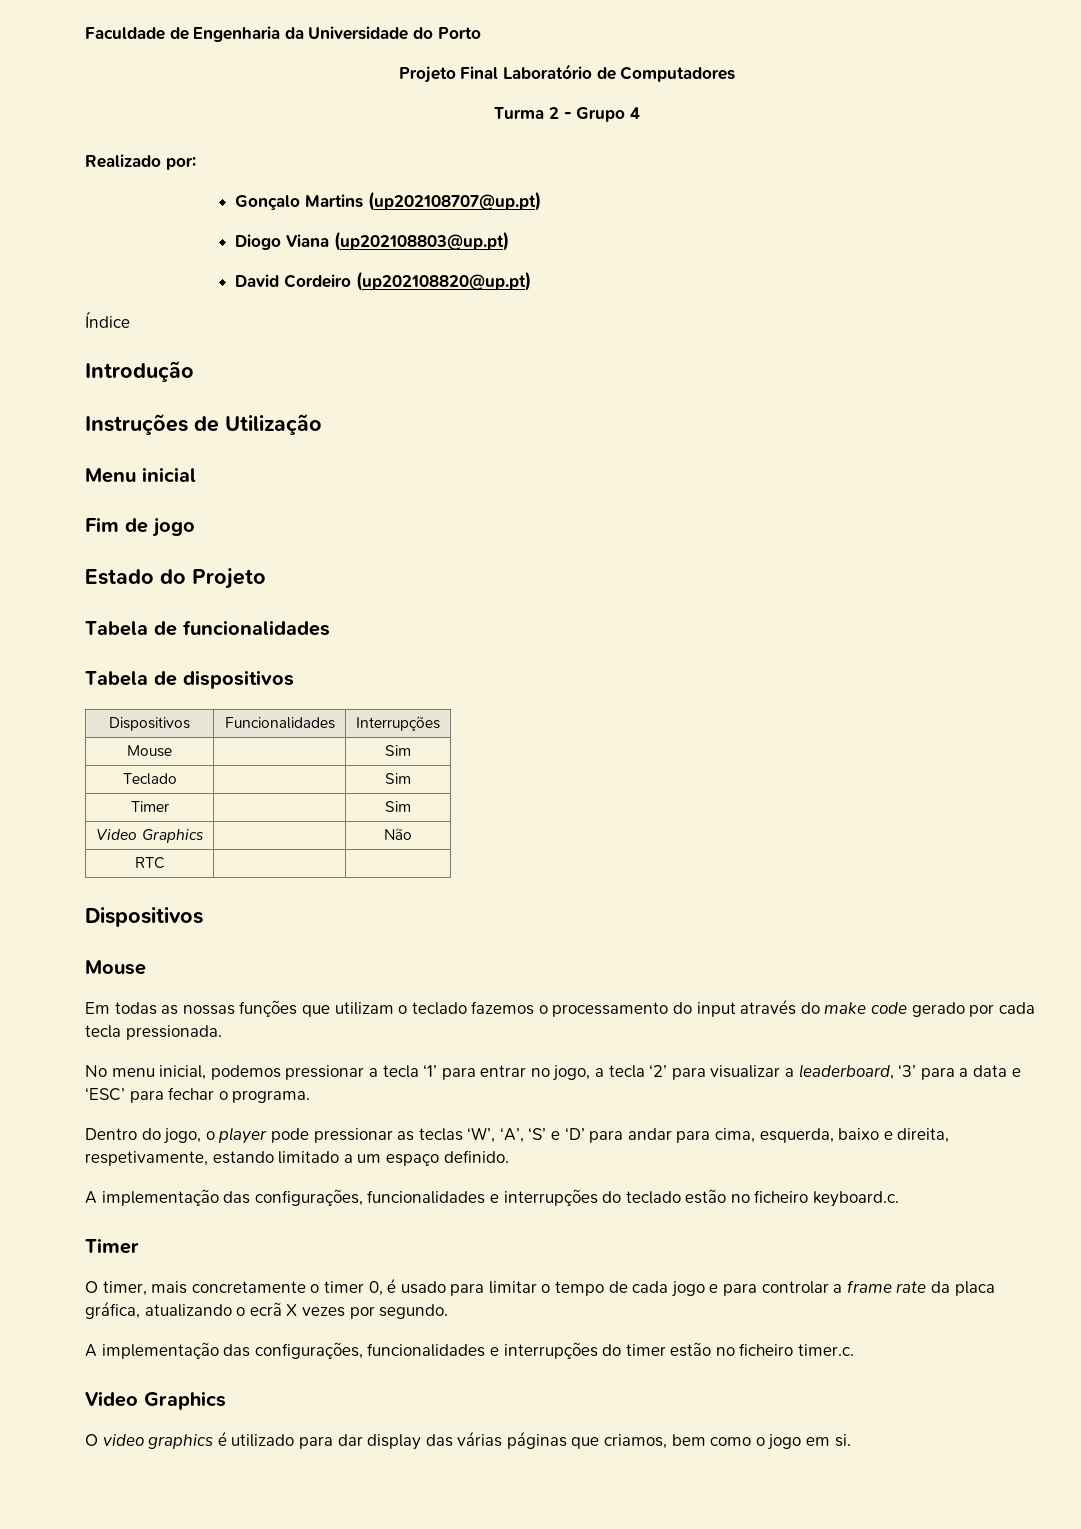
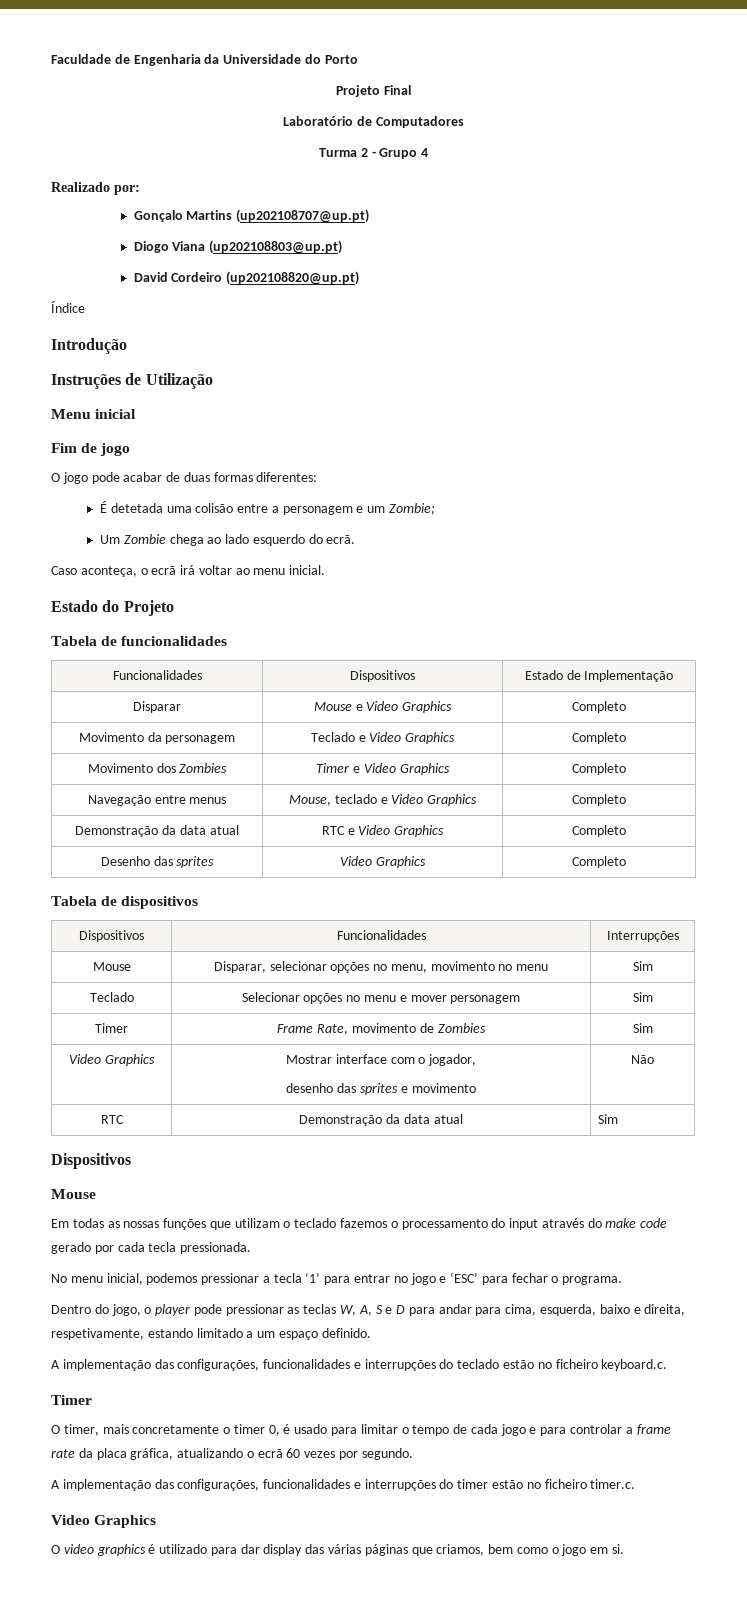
- Projeto Final Laboratório de Computadores
+ Projeto Final
+ Laboratório de Computadores
+ O jogo pode acabar de duas formas diferentes:
+ É detetada uma colisão entre a personagem e um Zombie;
+ Um Zombie chega ao lado esquerdo do ecrã.
+ Caso aconteça, o ecrã irá voltar ao menu inicial.
+ Funcionalidades | Dispositivos | Estado de Implementação
+ Disparar | Mouse e Video Graphics | Completo
+ Movimento da personagem | Teclado e Video Graphics | Completo
+ Movimento dos Zombies | Timer e Video Graphics | Completo
+ Navegação entre menus | Mouse, teclado e Video Graphics | Completo
+ Demonstração da data atual | RTC e Video Graphics | Completo
+ Desenho das sprites | Video Graphics | Completo
- Mouse | | Sim
- Teclado | | Sim
- Timer | | Sim
- Video Graphics | | Não
- RTC | |
+ Mouse | Disparar, selecionar opções no menu, movimento no menu | Sim
+ Teclado | Selecionar opções no menu e mover personagem | Sim
+ Timer | Frame Rate, movimento de Zombies | Sim
+ Video Graphics | Mostrar interface com o jogador,
+ desenho das sprites e movimento | Não
+ RTC | Demonstração da data atual | Sim
- No menu inicial, podemos pressionar a tecla ‘1’ para entrar no jogo, a tecla ‘2’ para visualizar a leaderboard, ‘3’ para a data e ‘ESC’ para fechar o programa.
+ No menu inicial, podemos pressionar a tecla ‘1’ para entrar no jogo e ‘ESC’ para fechar o programa.
- Dentro do jogo, o player pode pressionar as teclas ‘W’, ‘A’, ‘S’ e ‘D’ para andar para cima, esquerda, baixo e direita, respetivamente, estando limitado a um espaço definido.
+ Dentro do jogo, o player pode pressionar as teclas W, A, S e D para andar para cima, esquerda, baixo e direita, respetivamente, estando limitado a um espaço definido.
- O timer, mais concretamente o timer 0, é usado para limitar o tempo de cada jogo e para controlar a frame rate da placa gráfica, atualizando o ecrã X vezes por segundo.
+ O timer, mais concretamente o timer 0, é usado para limitar o tempo de cada jogo e para controlar a frame rate da placa gráfica, atualizando o ecrã 60 vezes por segundo.

